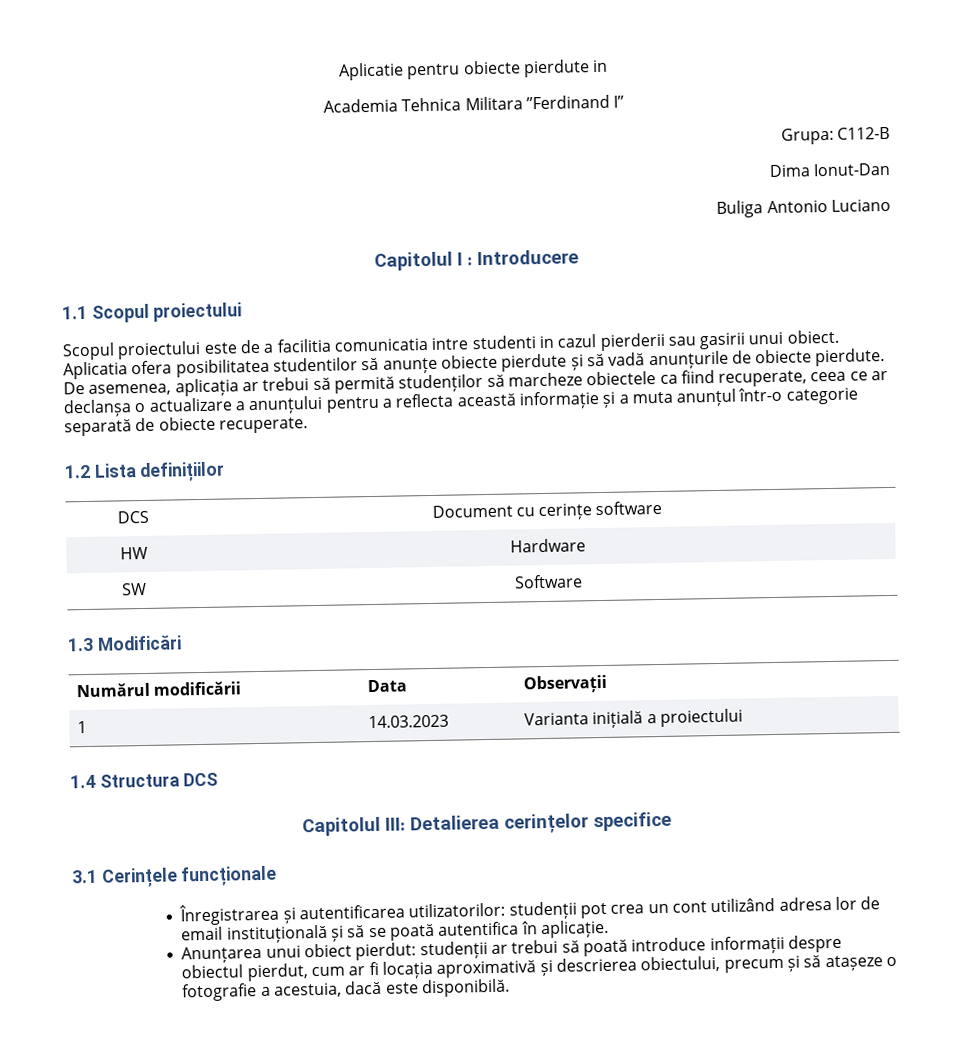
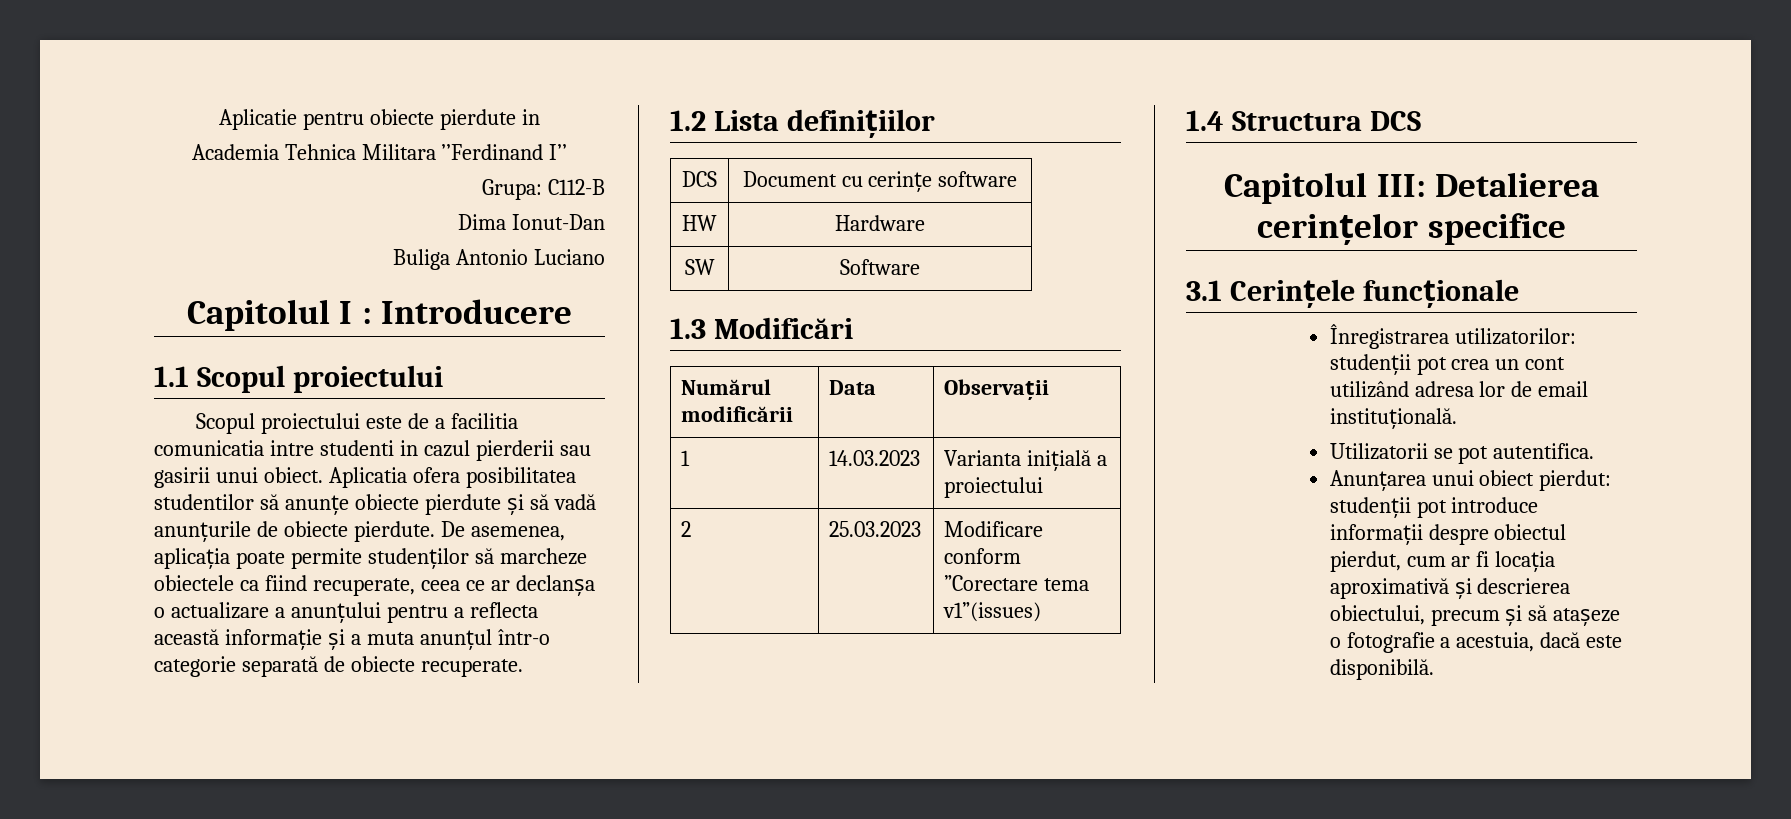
- De asemenea, aplicația ar trebui să permită studenților să marcheze obiectele ca fiind recuperate, ceea ce ar declanșa o actualizare a anunțului pentru a reflecta această informație și a muta anunțul într-o categorie separată de obiecte recuperate.
+ De asemenea, aplicația poate permite studenților să marcheze obiectele ca fiind recuperate, ceea ce ar declanșa o actualizare a anunțului pentru a reflecta această informație și a muta anunțul într-o categorie separată de obiecte recuperate.
+ 2 | 25.03.2023 | Modificare conform ”Corectare tema v1”(issues)
- Înregistrarea și autentificarea utilizatorilor: studenții pot crea un cont utilizând adresa lor de email instituțională și să se poată autentifica în aplicație.
+ Înregistrarea utilizatorilor: studenții pot crea un cont utilizând adresa lor de email instituțională.
+ Utilizatorii se pot autentifica.
- Anunțarea unui obiect pierdut: studenții ar trebui să poată introduce informații despre obiectul pierdut, cum ar fi locația aproximativă și descrierea obiectului, precum și să atașeze o fotografie a acestuia, dacă este disponibilă.
+ Anunțarea unui obiect pierdut: studenții pot introduce informații despre obiectul pierdut, cum ar fi locația aproximativă și descrierea obiectului, precum și să atașeze o fotografie a acestuia, dacă este disponibilă.

